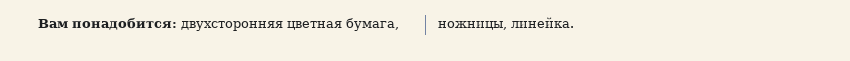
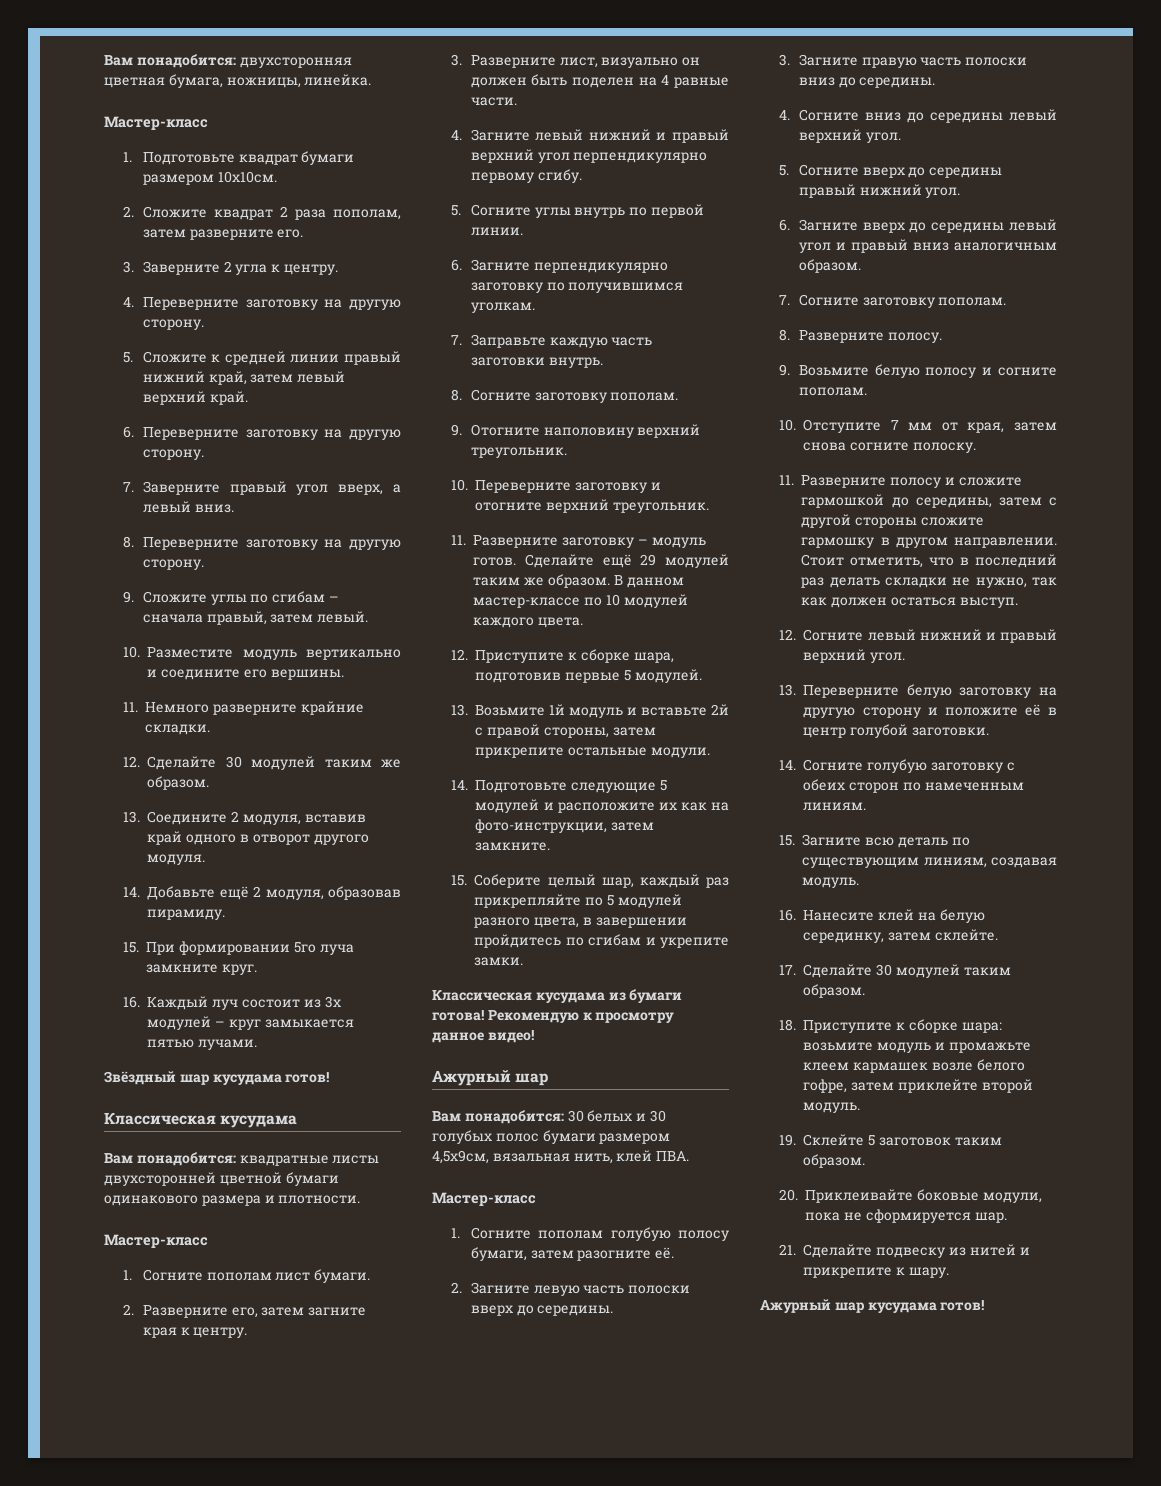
  Вам понадобится: двухсторонняя цветная бумага, ножницы, линейка.
+ Мастер-класс
+ 1. Подготовьте квадрат бумаги размером 10х10см.
+ 2. Сложите квадрат 2 раза пополам, затем разверните его.
+ 3. Заверните 2 угла к центру.
+ 4. Переверните заготовку на другую сторону.
+ 5. Сложите к средней линии правый нижний край, затем левый верхний край.
+ 6. Переверните заготовку на другую сторону.
+ 7. Заверните правый угол вверх, а левый вниз.
+ 8. Переверните заготовку на другую сторону.
+ 9. Сложите углы по сгибам – сначала правый, затем левый.
+ 10. Разместите модуль вертикально и соедините его вершины.
+ 11. Немного разверните крайние складки.
+ 12. Сделайте 30 модулей таким же образом.
+ 13. Соедините 2 модуля, вставив край одного в отворот другого модуля.
+ 14. Добавьте ещё 2 модуля, образовав пирамиду.
+ 15. При формировании 5го луча замкните круг.
+ 16. Каждый луч состоит из 3х модулей – круг замыкается пятью лучами.
+ Звёздный шар кусудама готов!
+ Классическая кусудама
+ Вам понадобится: квадратные листы двухсторонней цветной бумаги одинакового размера и плотности.
+ Мастер-класс
+ 1. Согните пополам лист бумаги.
+ 2. Разверните его, затем загните края к центру.
+ 3. Разверните лист, визуально он должен быть поделен на 4 равные части.
+ 4. Загните левый нижний и правый верхний угол перпендикулярно первому сгибу.
+ 5. Согните углы внутрь по первой линии.
+ 6. Загните перпендикулярно заготовку по получившимся уголкам.
+ 7. Заправьте каждую часть заготовки внутрь.
+ 8. Согните заготовку пополам.
+ 9. Отогните наполовину верхний треугольник.
+ 10. Переверните заготовку и отогните верхний треугольник.
+ 11. Разверните заготовку – модуль готов. Сделайте ещё 29 модулей таким же образом. В данном мастер-классе по 10 модулей каждого цвета.
+ 12. Приступите к сборке шара, подготовив первые 5 модулей.
+ 13. Возьмите 1й модуль и вставьте 2й с правой стороны, затем прикрепите остальные модули.
+ 14. Подготовьте следующие 5 модулей и расположите их как на фото-инструкции, затем замкните.
+ 15. Соберите целый шар, каждый раз прикрепляйте по 5 модулей разного цвета, в завершении пройдитесь по сгибам и укрепите замки.
+ Классическая кусудама из бумаги готова! Рекомендую к просмотру данное видео!
+ Ажурный шар
+ Вам понадобится: 30 белых и 30 голубых полос бумаги размером 4,5х9см, вязальная нить, клей ПВА.
+ Мастер-класс
+ 1. Согните пополам голубую полосу бумаги, затем разогните её.
+ 2. Загните левую часть полоски вверх до середины.
+ 3. Загните правую часть полоски вниз до середины.
+ 4. Согните вниз до середины левый верхний угол.
+ 5. Согните вверх до середины правый нижний угол.
+ 6. Загните вверх до середины левый угол и правый вниз аналогичным образом.
+ 7. Согните заготовку пополам.
+ 8. Разверните полосу.
+ 9. Возьмите белую полосу и согните пополам.
+ 10. Отступите 7 мм от края, затем снова согните полоску.
+ 11. Разверните полосу и сложите гармошкой до середины, затем с другой стороны сложите гармошку в другом направлении. Стоит отметить, что в последний раз делать складки не нужно, так как должен остаться выступ.
+ 12. Согните левый нижний и правый верхний угол.
+ 13. Переверните белую заготовку на другую сторону и положите её в центр голубой заготовки.
+ 14. Согните голубую заготовку с обеих сторон по намеченным линиям.
+ 15. Загните всю деталь по существующим линиям, создавая модуль.
+ 16. Нанесите клей на белую серединку, затем склейте.
+ 17. Сделайте 30 модулей таким образом.
+ 18. Приступите к сборке шара: возьмите модуль и промажьте клеем кармашек возле белого гофре, затем приклейте второй модуль.
+ 19. Склейте 5 заготовок таким образом.
+ 20. Приклеивайте боковые модули, пока не сформируется шар.
+ 21. Сделайте подвеску из нитей и прикрепите к шару.
+ Ажурный шар кусудама готов!

